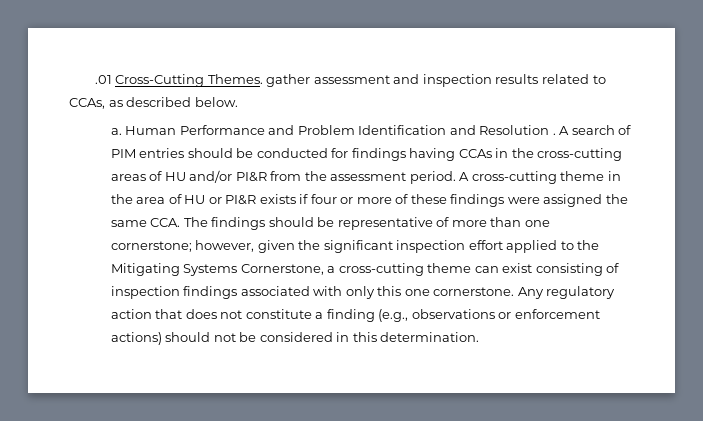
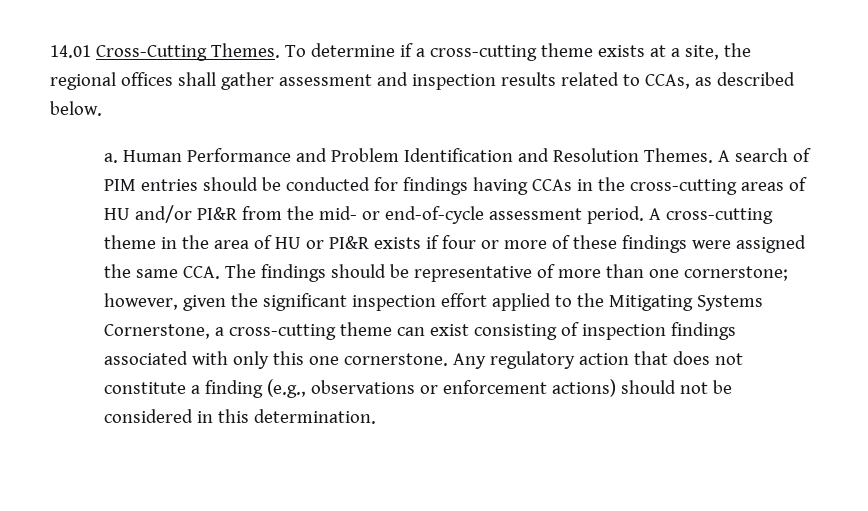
- .01 Cross-Cutting Themes. gather assessment and inspection results related to CCAs, as described below.
+ 14.01 Cross-Cutting Themes. To determine if a cross-cutting theme exists at a site, the regional offices shall gather assessment and inspection results related to CCAs, as described below.
- Human Performance and Problem Identification and Resolution .
+ Human Performance and Problem Identification and Resolution Themes.
- A search of PIM entries should be conducted for findings having CCAs in the cross-cutting areas of HU and/or PI&R from the assessment period.
+ A search of PIM entries should be conducted for findings having CCAs in the cross-cutting areas of HU and/or PI&R from the mid- or end-of-cycle assessment period.

